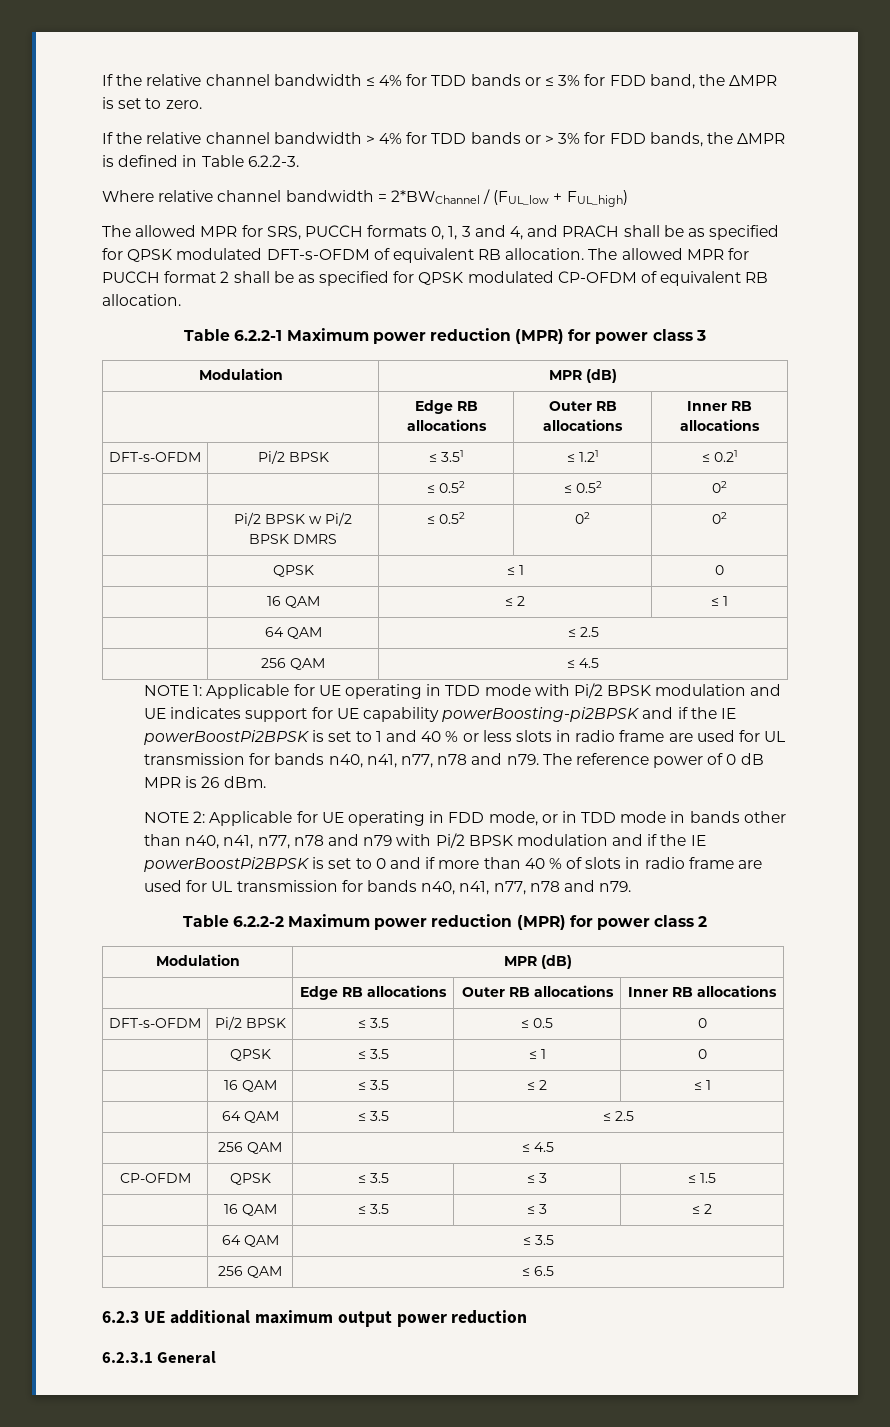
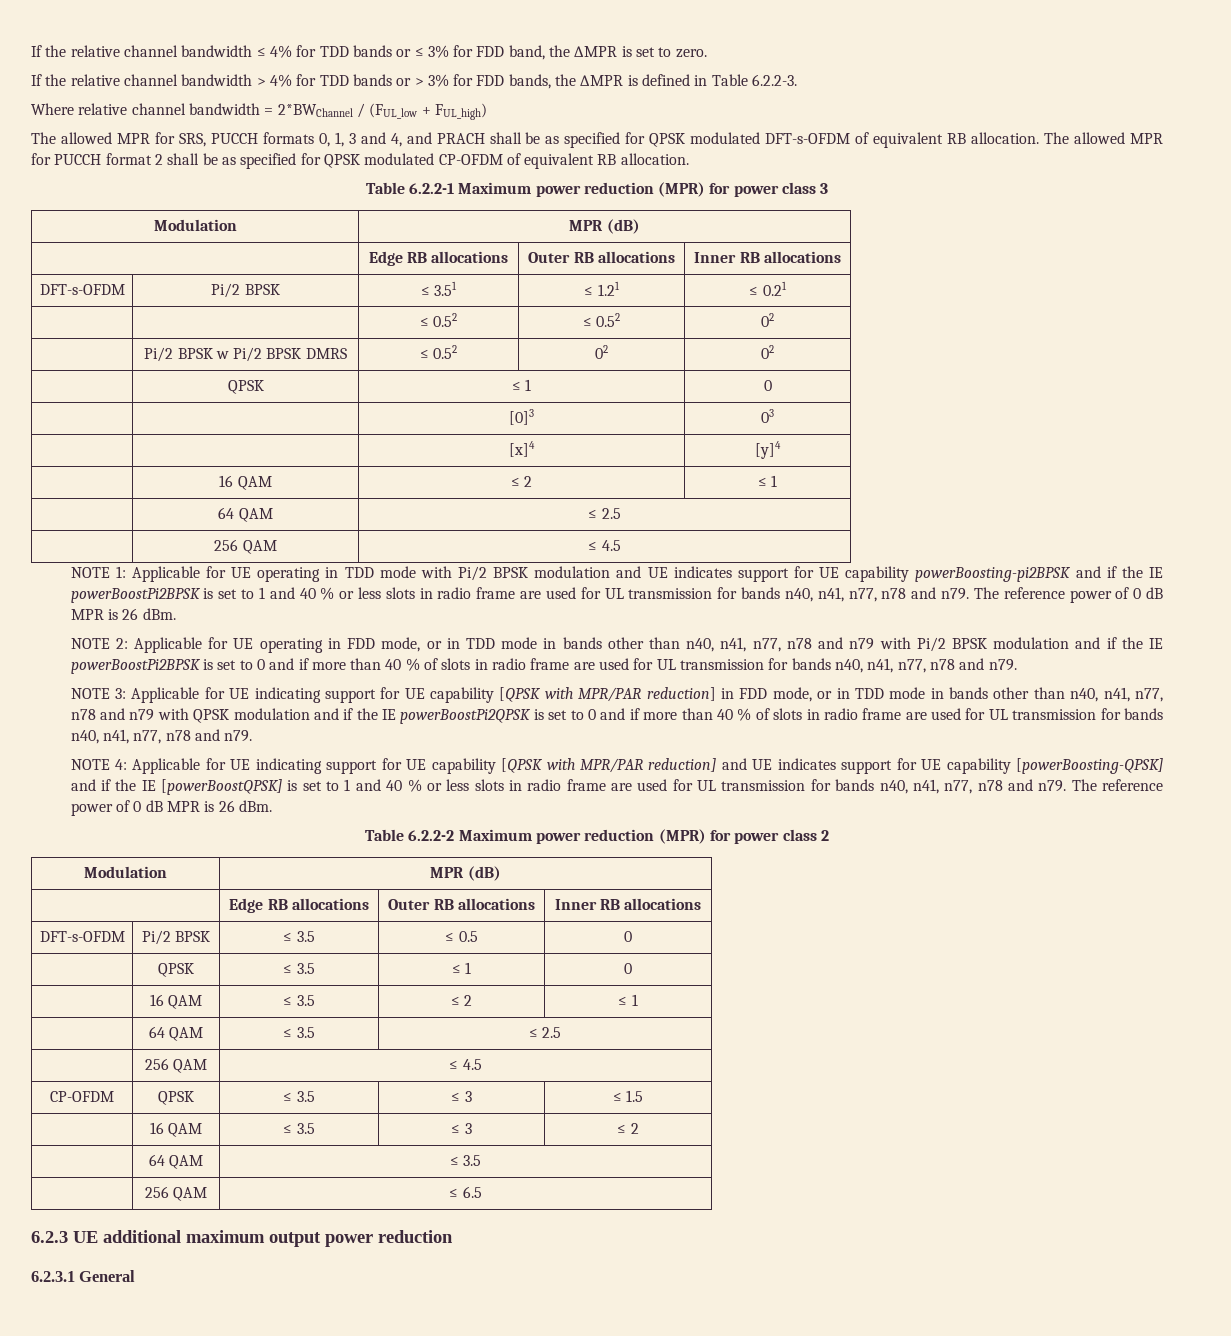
+ | | [0]3 | 03
+ | | [x]4 | [y]4
+ NOTE 3: Applicable for UE indicating support for UE capability [QPSK with MPR/PAR reduction] in FDD mode, or in TDD mode in bands other than n40, n41, n77, n78 and n79 with QPSK modulation and if the IE powerBoostPi2QPSK is set to 0 and if more than 40 % of slots in radio frame are used for UL transmission for bands n40, n41, n77, n78 and n79.
+ NOTE 4: Applicable for UE indicating support for UE capability [QPSK with MPR/PAR reduction] and UE indicates support for UE capability [powerBoosting-QPSK] and if the IE [powerBoostQPSK] is set to 1 and 40 % or less slots in radio frame are used for UL transmission for bands n40, n41, n77, n78 and n79. The reference power of 0 dB MPR is 26 dBm.

